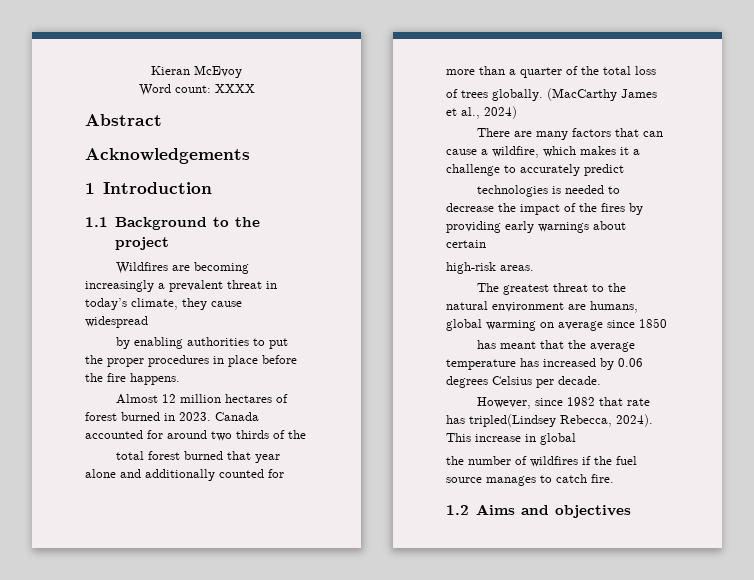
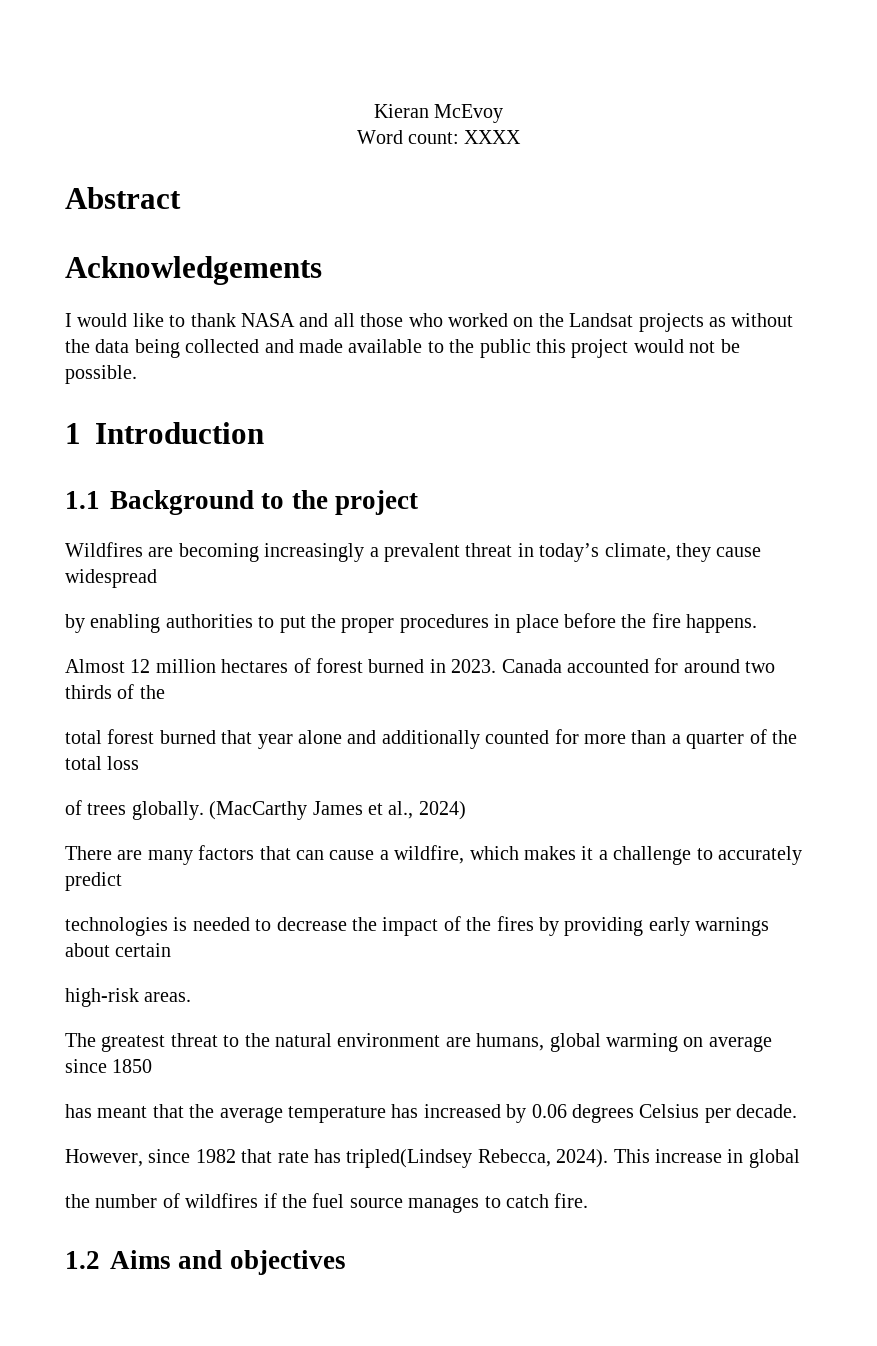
+ I would like to thank NASA and all those who worked on the Landsat projects as without the data being collected and made available to the public this project would not be possible.

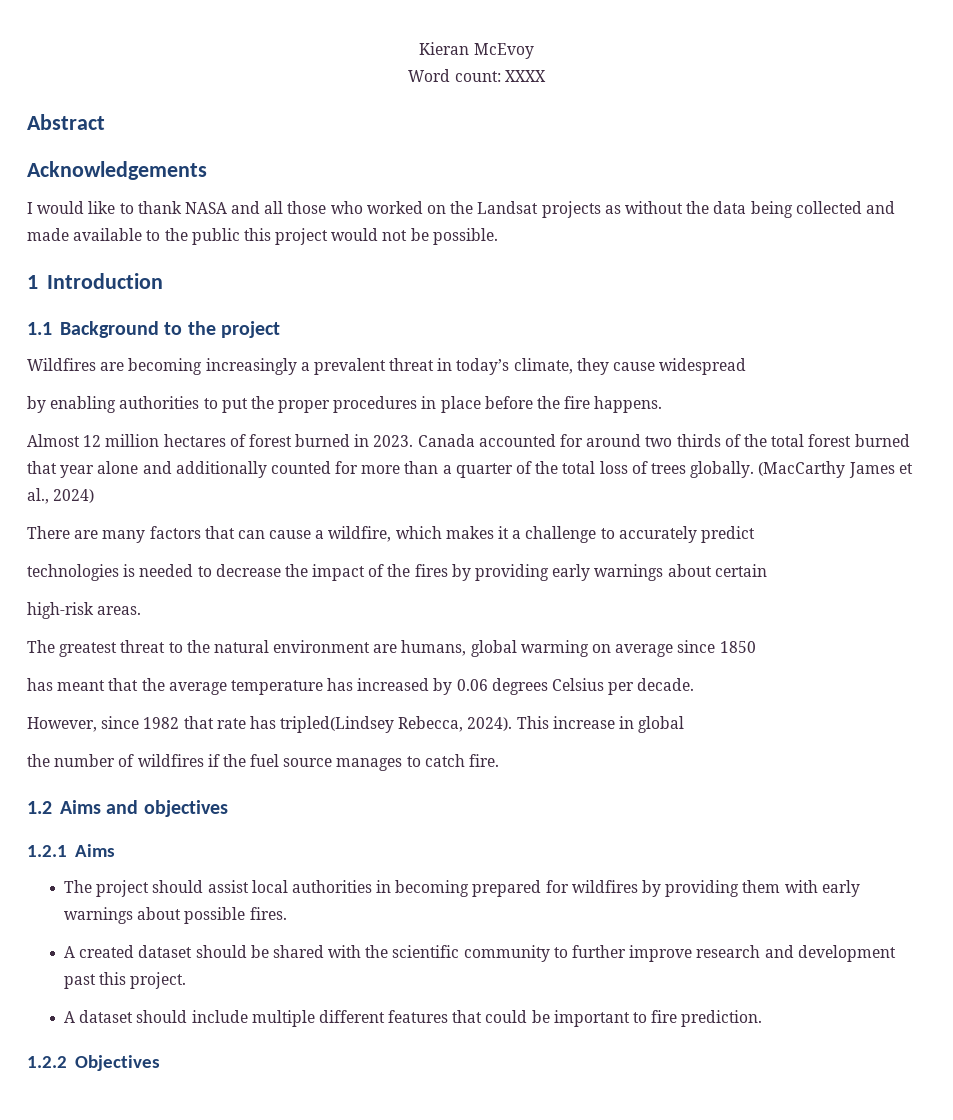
- Canada accounted for around two thirds of the
- total forest burned that year alone and additionally counted for more than a quarter of the total loss
- of trees globally.
+ Canada accounted for around two thirds of the total forest burned that year alone and additionally counted for more than a quarter of the total loss of trees globally.
+ 1.2.1 Aims
+ The project should assist local authorities in becoming prepared for wildfires by providing them with early warnings about possible fires.
+ A created dataset should be shared with the scientific community to further improve research and development past this project.
+ A dataset should include multiple different features that could be important to fire prediction.
+ 1.2.2 Objectives

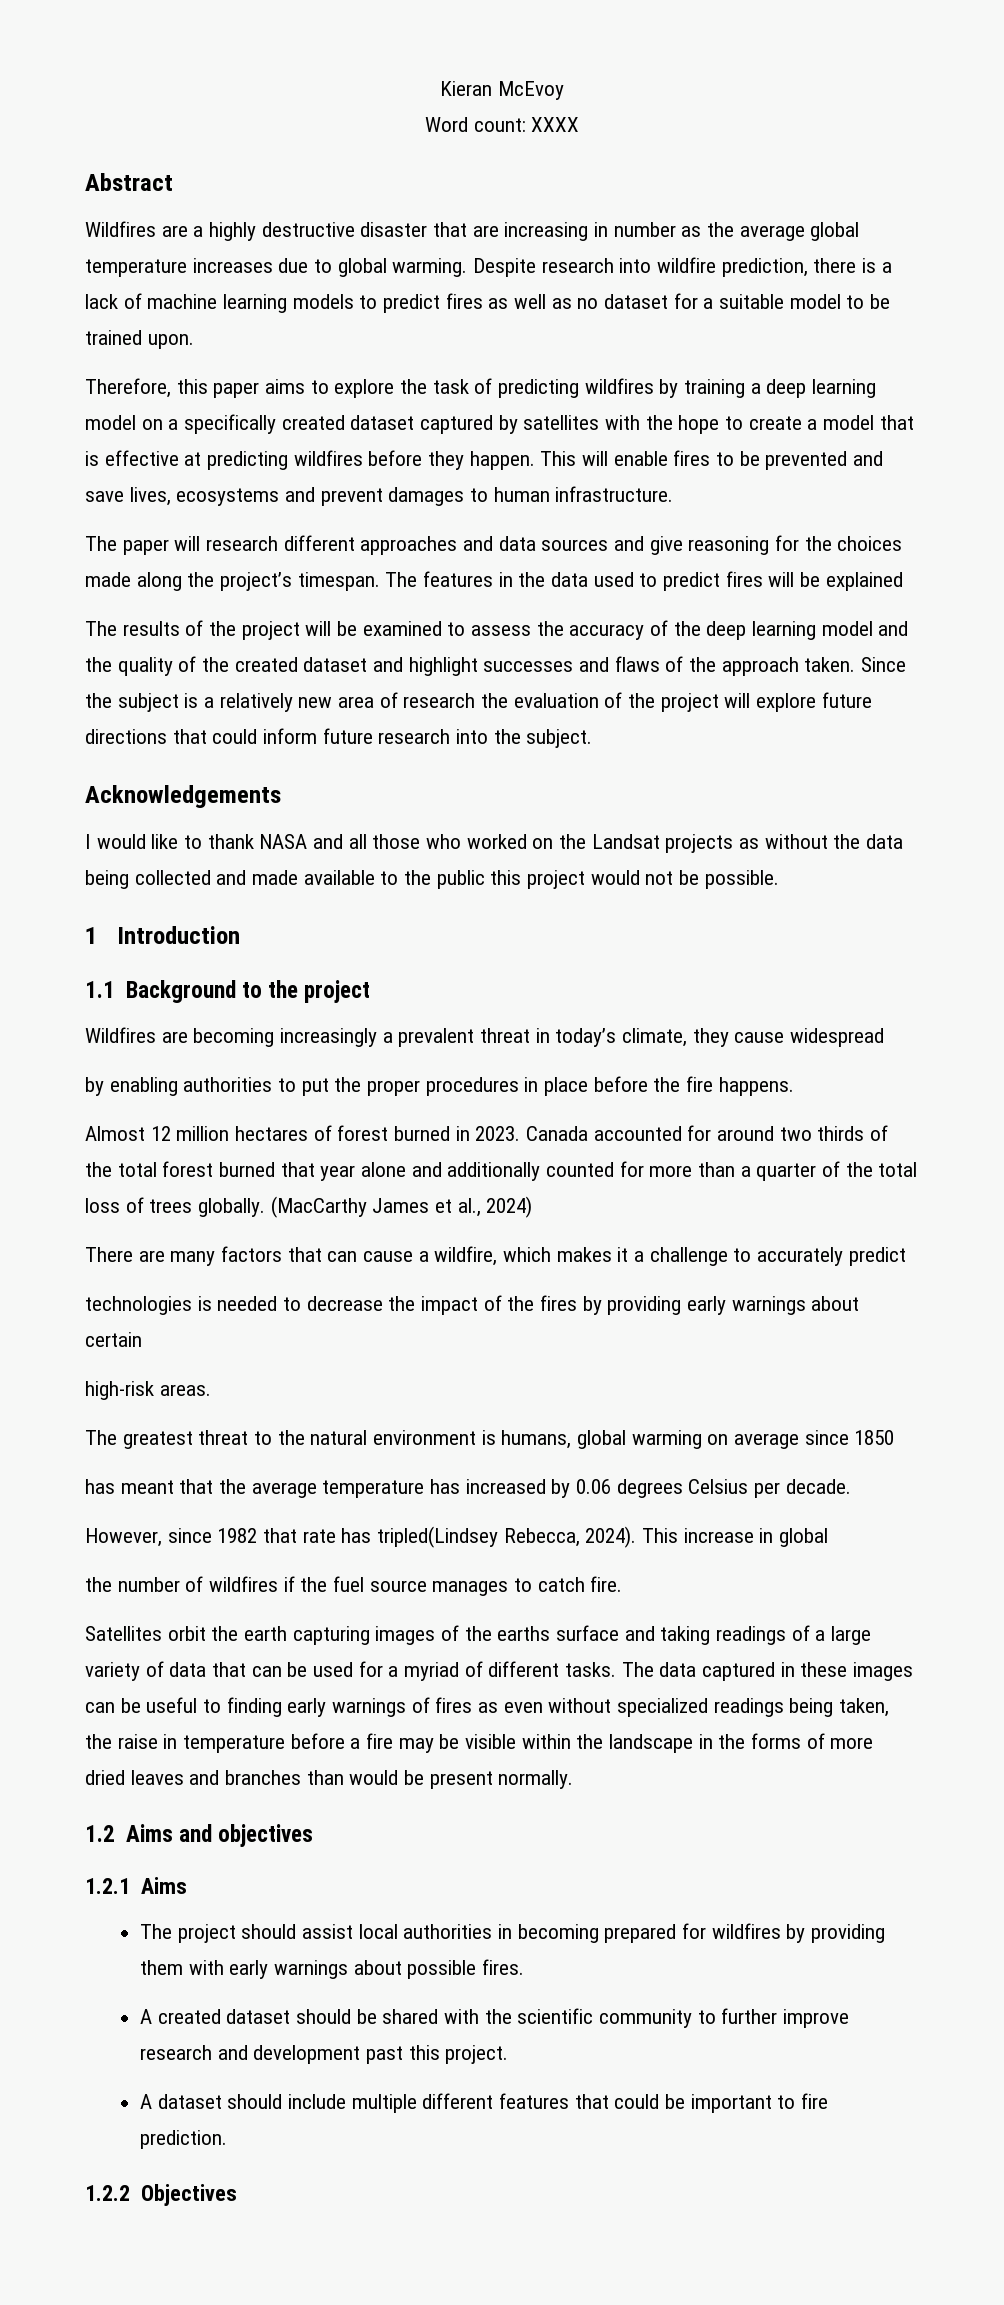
+ Wildfires are a highly destructive disaster that are increasing in number as the average global temperature increases due to global warming. Despite research into wildfire prediction, there is a lack of machine learning models to predict fires as well as no dataset for a suitable model to be trained upon.
+ Therefore, this paper aims to explore the task of predicting wildfires by training a deep learning model on a specifically created dataset captured by satellites with the hope to create a model that is effective at predicting wildfires before they happen. This will enable fires to be prevented and save lives, ecosystems and prevent damages to human infrastructure.
+ The paper will research different approaches and data sources and give reasoning for the choices made along the project’s timespan. The features in the data used to predict fires will be explained
+ The results of the project will be examined to assess the accuracy of the deep learning model and the quality of the created dataset and highlight successes and flaws of the approach taken. Since the subject is a relatively new area of research the evaluation of the project will explore future directions that could inform future research into the subject.
- The greatest threat to the natural environment are humans, global warming on average since 1850
+ The greatest threat to the natural environment is humans, global warming on average since 1850
+ Satellites orbit the earth capturing images of the earths surface and taking readings of a large variety of data that can be used for a myriad of different tasks. The data captured in these images can be useful to finding early warnings of fires as even without specialized readings being taken, the raise in temperature before a fire may be visible within the landscape in the forms of more dried leaves and branches than would be present normally.

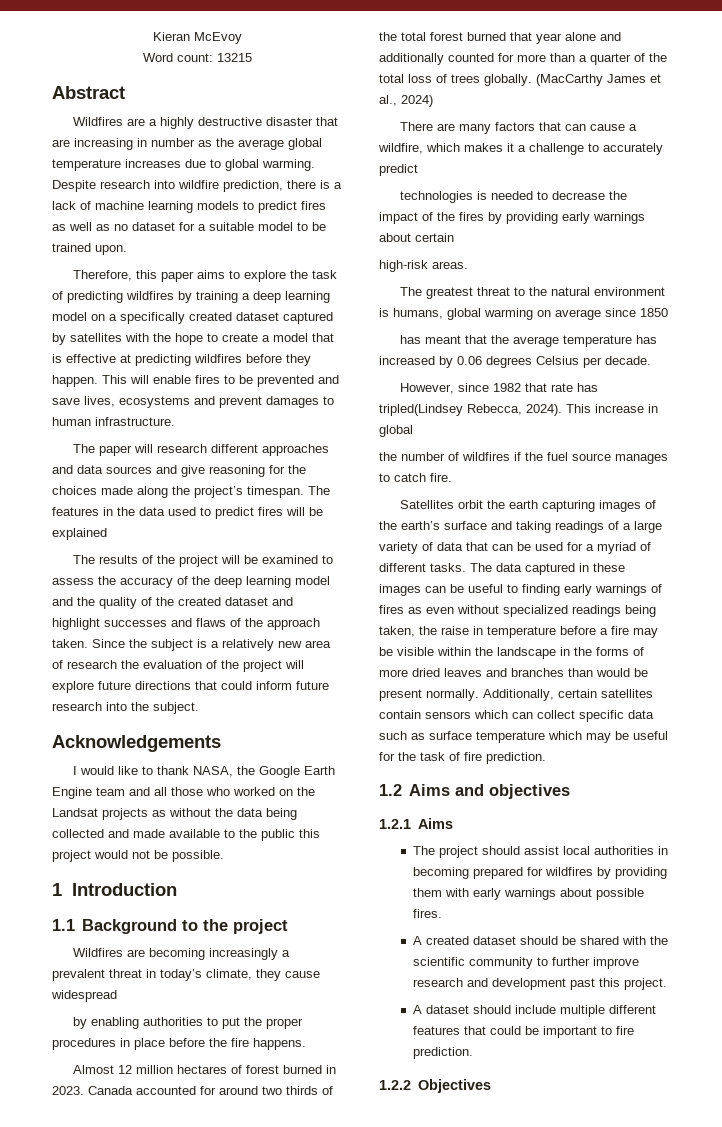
- Word count: XXXX
+ Word count: 13215
- I would like to thank NASA and all those who worked on the Landsat projects as without the data being collected and made available to the public this project would not be possible.
+ I would like to thank NASA, the Google Earth Engine team and all those who worked on the Landsat projects as without the data being collected and made available to the public this project would not be possible.
- Satellites orbit the earth capturing images of the earths surface and taking readings of a large variety of data that can be used for a myriad of different tasks.
+ Satellites orbit the earth capturing images of the earth’s surface and taking readings of a large variety of data that can be used for a myriad of different tasks.
+ Additionally, certain satellites contain sensors which can collect specific data such as surface temperature which may be useful for the task of fire prediction.

